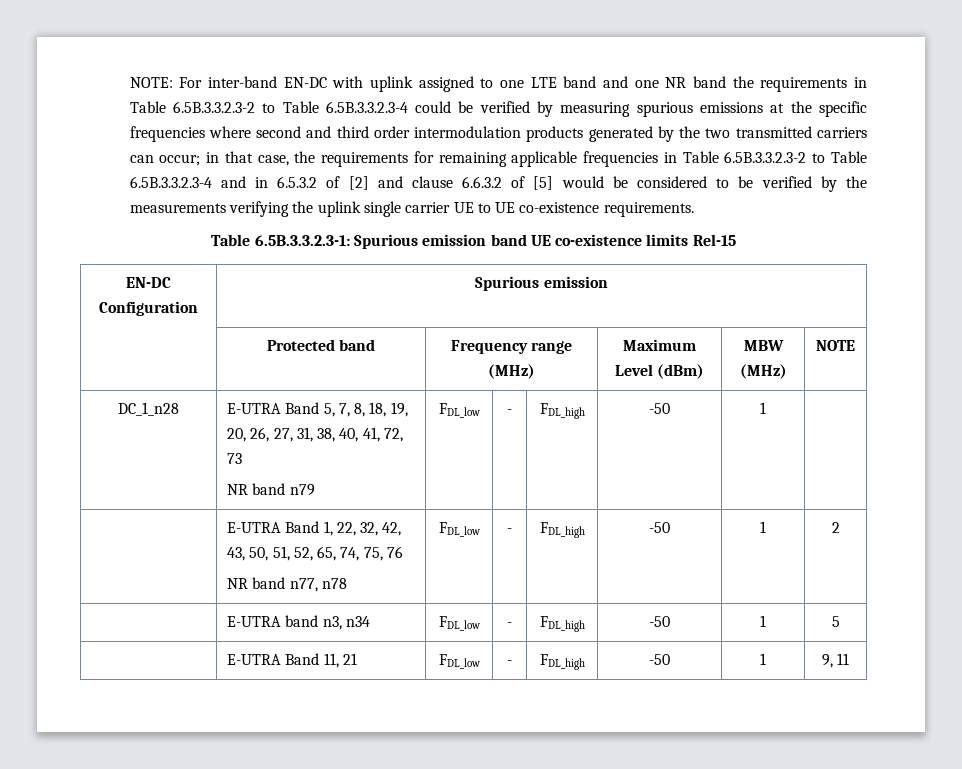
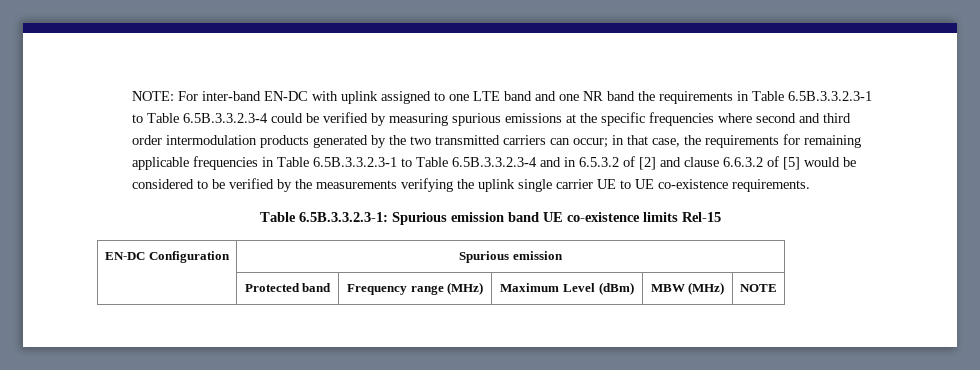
- For inter-band EN-DC with uplink assigned to one LTE band and one NR band the requirements in Table 6.5B.3.3.2.3-2 to Table 6.5B.3.3.2.3-4 could be verified by measuring spurious emissions at the specific frequencies where second and third order intermodulation products generated by the two transmitted carriers can occur;
+ For inter-band EN-DC with uplink assigned to one LTE band and one NR band the requirements in Table 6.5B.3.3.2.3-1 to Table 6.5B.3.3.2.3-4 could be verified by measuring spurious emissions at the specific frequencies where second and third order intermodulation products generated by the two transmitted carriers can occur;
- in that case, the requirements for remaining applicable frequencies in Table 6.5B.3.3.2.3-2 to Table 6.5B.3.3.2.3-4 and in 6.5.3.2 of [2] and clause 6.6.3.2 of [5] would be considered to be verified by the measurements verifying the uplink single carrier UE to UE co-existence requirements.
+ in that case, the requirements for remaining applicable frequencies in Table 6.5B.3.3.2.3-1 to Table 6.5B.3.3.2.3-4 and in 6.5.3.2 of [2] and clause 6.6.3.2 of [5] would be considered to be verified by the measurements verifying the uplink single carrier UE to UE co-existence requirements.
- DC_1_n28 | E-UTRA Band 5, 7, 8, 18, 19, 20, 26, 27, 31, 38, 40, 41, 72, 73
- NR band n79 | FDL_low | - | FDL_high | -50 | 1 |
- | E-UTRA Band 1, 22, 32, 42, 43, 50, 51, 52, 65, 74, 75, 76
- NR band n77, n78 | FDL_low | - | FDL_high | -50 | 1 | 2
- | E-UTRA band n3, n34 | FDL_low | - | FDL_high | -50 | 1 | 5
- | E-UTRA Band 11, 21 | FDL_low | - | FDL_high | -50 | 1 | 9, 11

